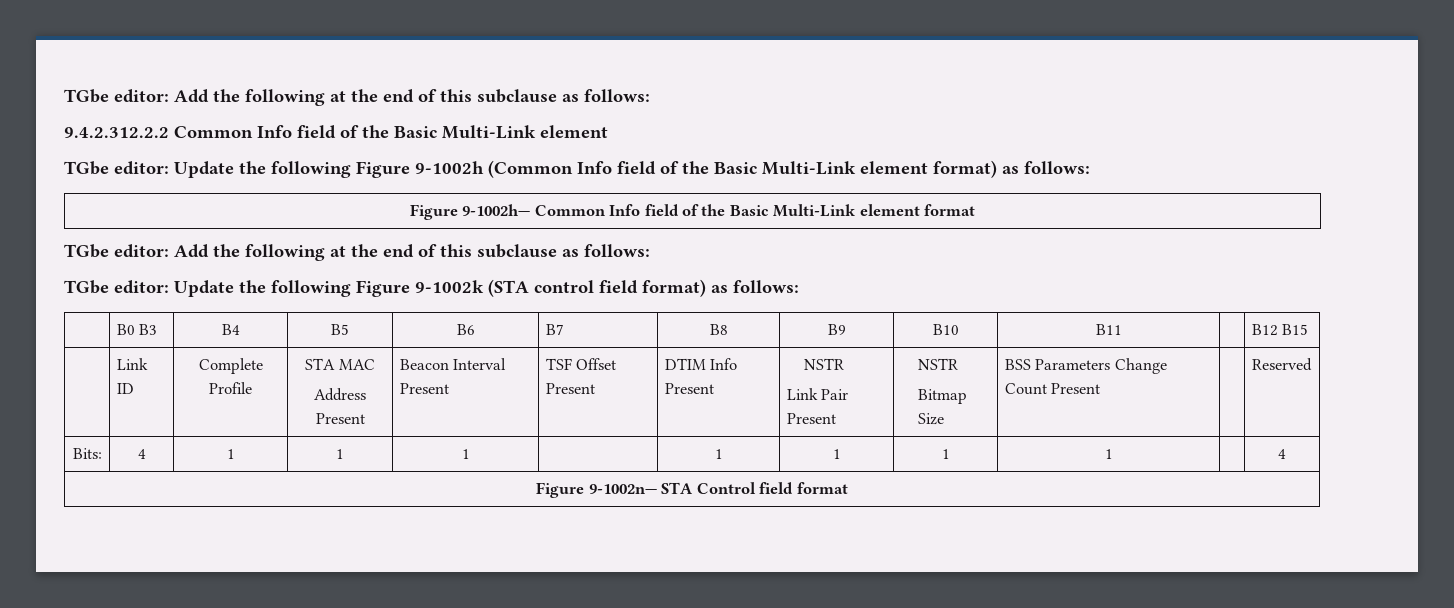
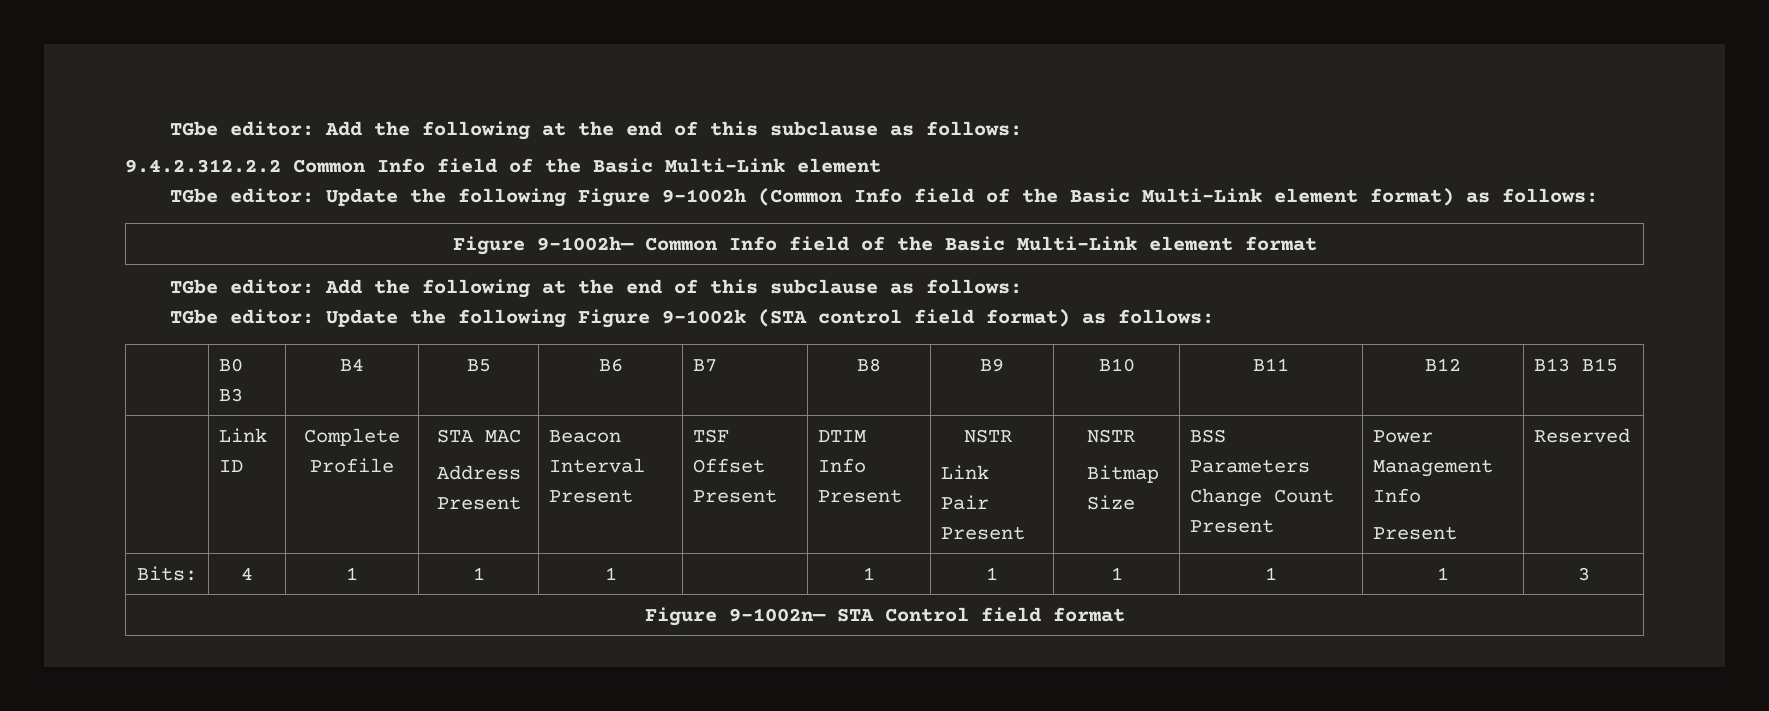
- | B0 B3 | B4 | B5 | B6 | B7 | B8 | B9 | B10 | B11 | | B12 B15
+ | B0 B3 | B4 | B5 | B6 | B7 | B8 | B9 | B10 | B11 | B12 | B13 B15
  | Link ID | Complete Profile | STA MAC
  Address Present | Beacon Interval Present | TSF Offset Present | DTIM Info Present | NSTR
  Link Pair Present | NSTR
- Bitmap Size | BSS Parameters Change Count Present | | Reserved
+ Bitmap Size | BSS Parameters Change Count Present | Power Management Info
+ Present | Reserved
- Bits: | 4 | 1 | 1 | 1 | | 1 | 1 | 1 | 1 | | 4
+ Bits: | 4 | 1 | 1 | 1 | | 1 | 1 | 1 | 1 | 1 | 3

